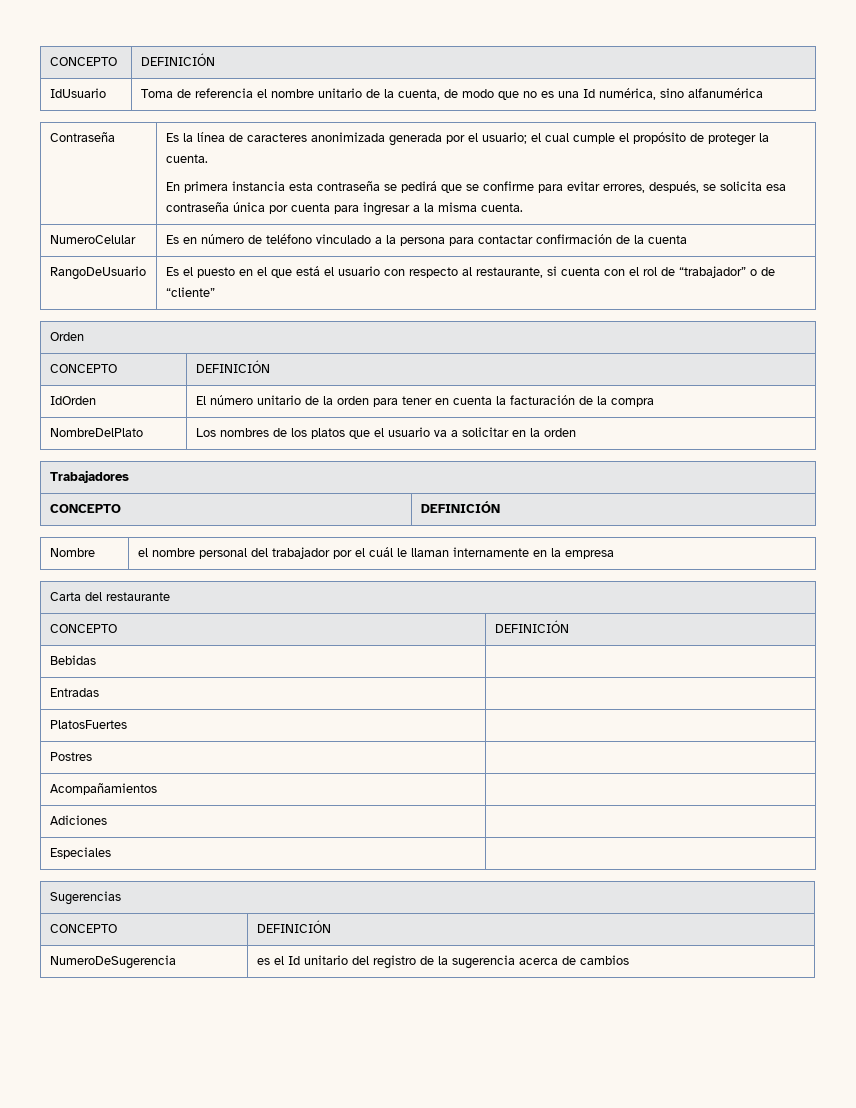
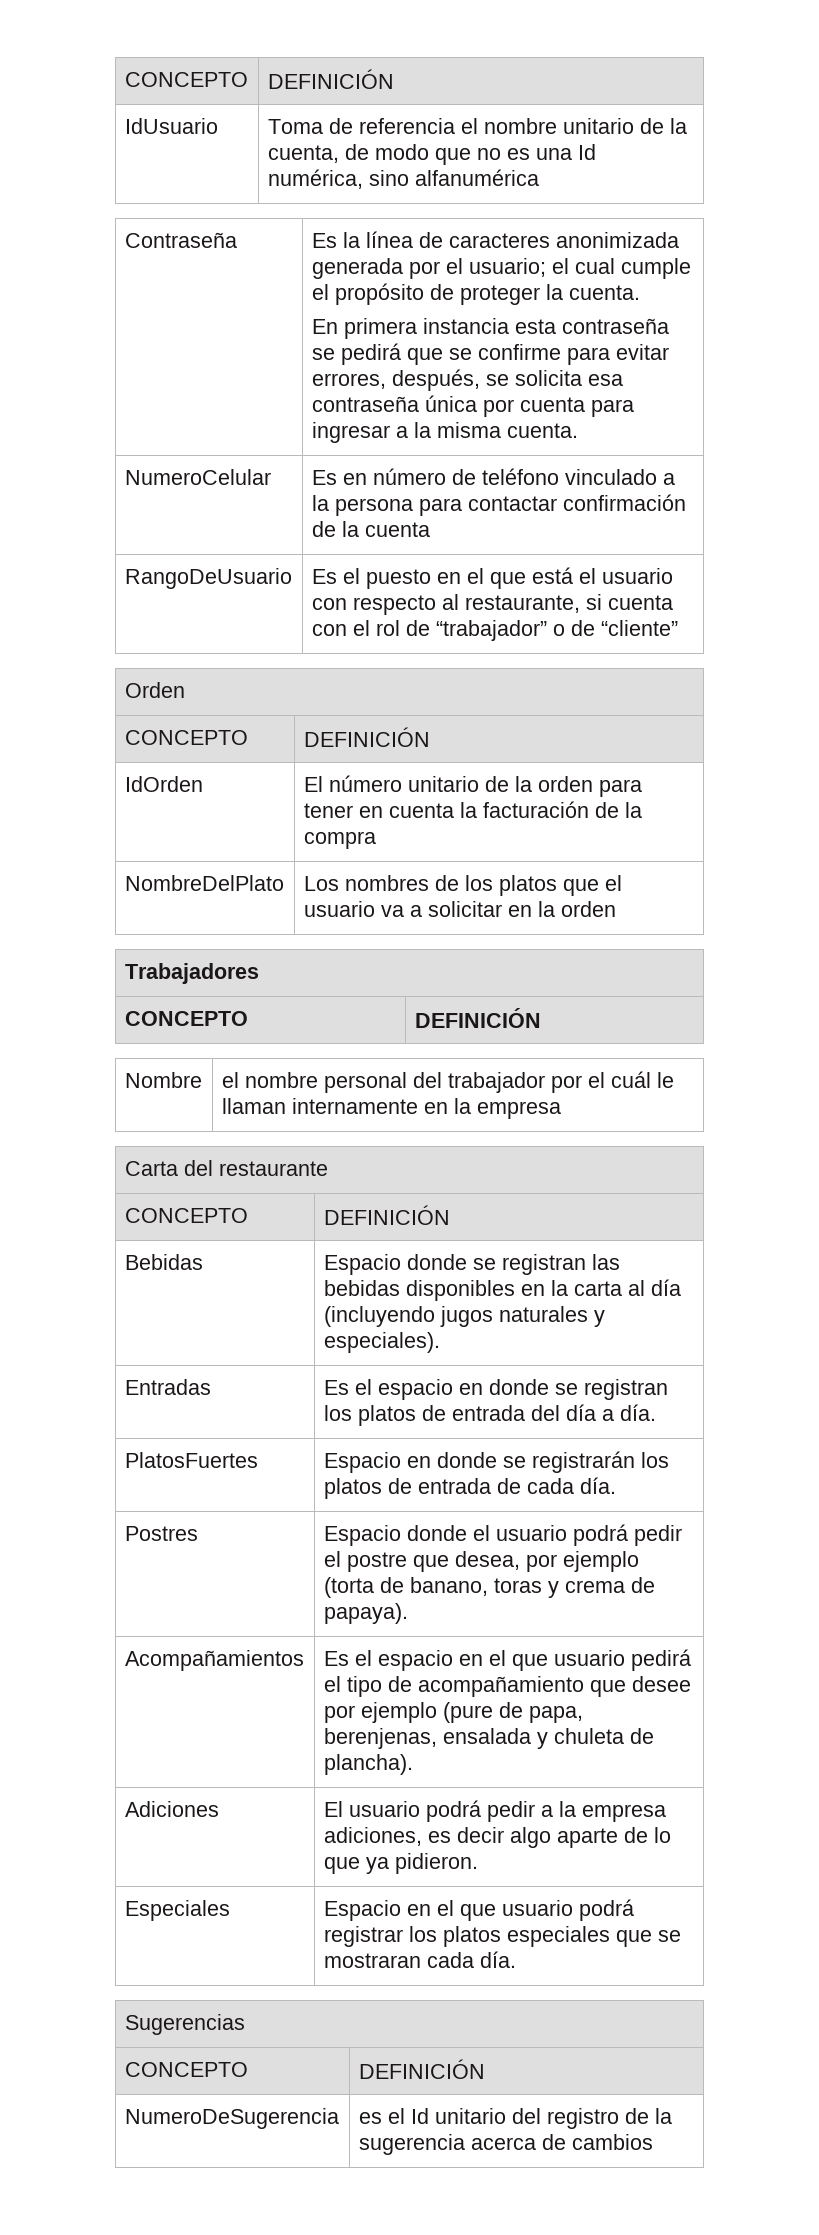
- Bebidas |
- Entradas |
- PlatosFuertes |
- Postres |
- Acompañamientos |
- Adiciones |
- Especiales |
+ Bebidas | Espacio donde se registran las bebidas disponibles en la carta al día (incluyendo jugos naturales y especiales).
+ Entradas | Es el espacio en donde se registran los platos de entrada del día a día.
+ PlatosFuertes | Espacio en donde se registrarán los platos de entrada de cada día.
+ Postres | Espacio donde el usuario podrá pedir el postre que desea, por ejemplo (torta de banano, toras y crema de papaya).
+ Acompañamientos | Es el espacio en el que usuario pedirá el tipo de acompañamiento que desee por ejemplo (pure de papa, berenjenas, ensalada y chuleta de plancha).
+ Adiciones | El usuario podrá pedir a la empresa adiciones, es decir algo aparte de lo que ya pidieron.
+ Especiales | Espacio en el que usuario podrá registrar los platos especiales que se mostraran cada día.

